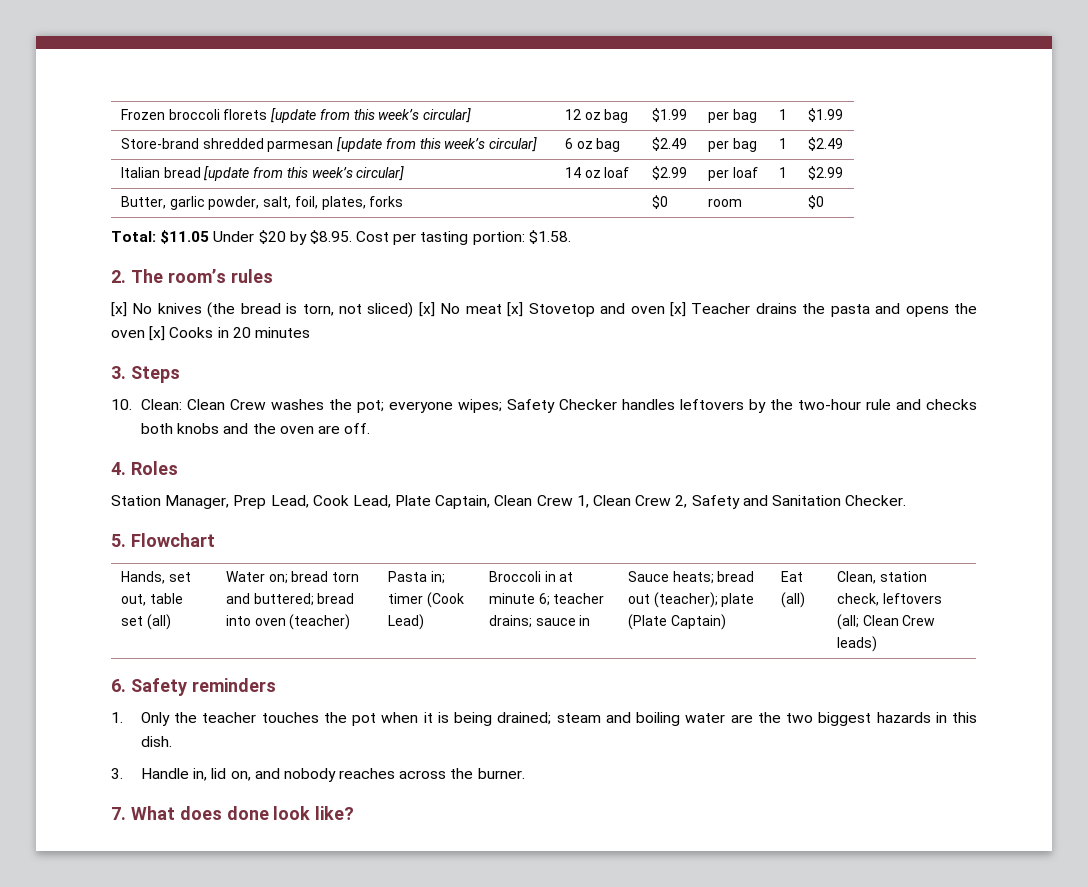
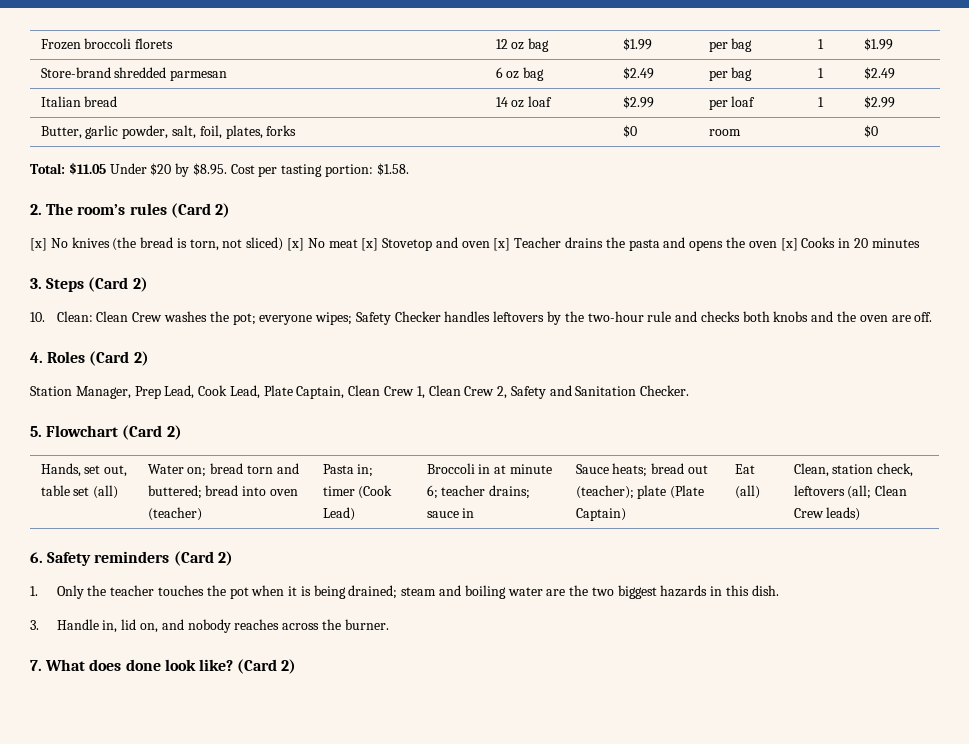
- Frozen broccoli florets [update from this week’s circular] | 12 oz bag | $1.99 | per bag | 1 | $1.99
+ Frozen broccoli florets | 12 oz bag | $1.99 | per bag | 1 | $1.99
- Store-brand shredded parmesan [update from this week’s circular] | 6 oz bag | $2.49 | per bag | 1 | $2.49
+ Store-brand shredded parmesan | 6 oz bag | $2.49 | per bag | 1 | $2.49
- Italian bread [update from this week’s circular] | 14 oz loaf | $2.99 | per loaf | 1 | $2.99
+ Italian bread | 14 oz loaf | $2.99 | per loaf | 1 | $2.99
- 2. The room’s rules
+ 2. The room’s rules (Card 2)
- 3. Steps
+ 3. Steps (Card 2)
- 4. Roles
+ 4. Roles (Card 2)
- 5. Flowchart
+ 5. Flowchart (Card 2)
- 6. Safety reminders
+ 6. Safety reminders (Card 2)
- 7. What does done look like?
+ 7. What does done look like? (Card 2)

